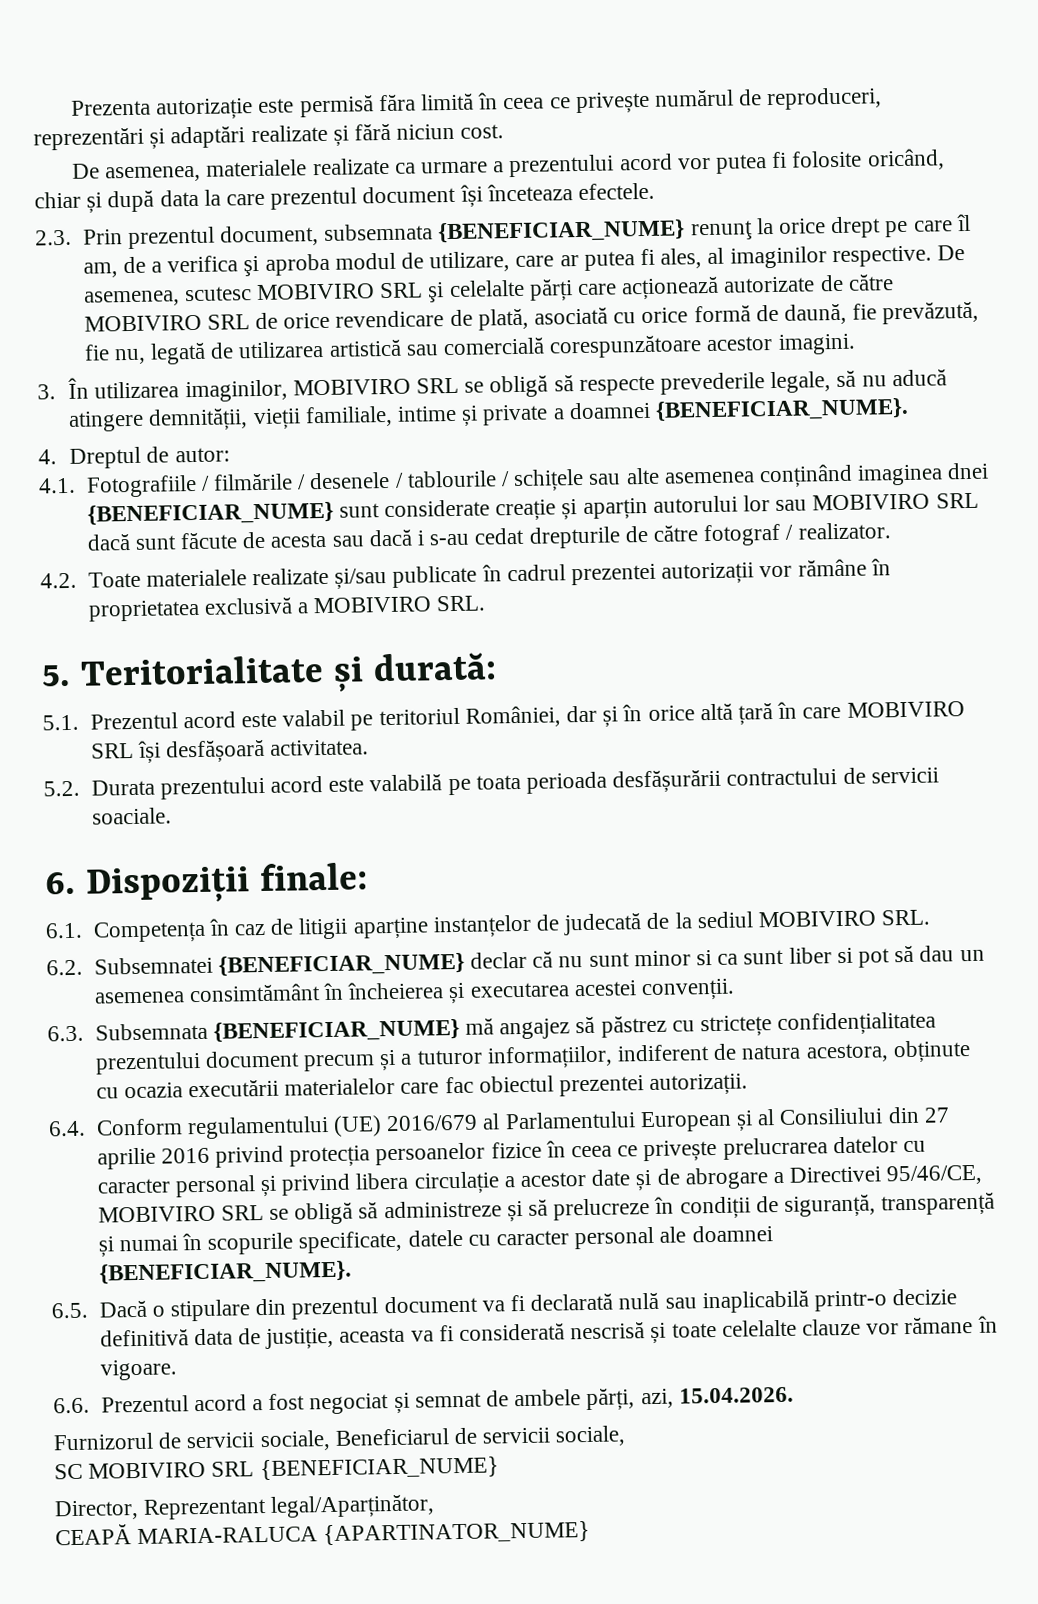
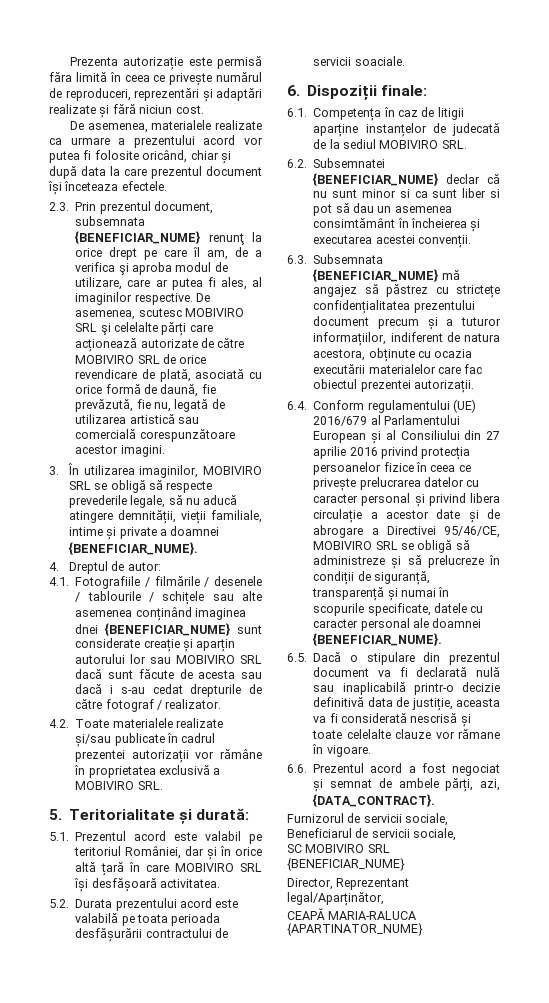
- 6.6. Prezentul acord a fost negociat și semnat de ambele părți, azi, 15.04.2026.
+ 6.6. Prezentul acord a fost negociat și semnat de ambele părți, azi, {DATA_CONTRACT}.

